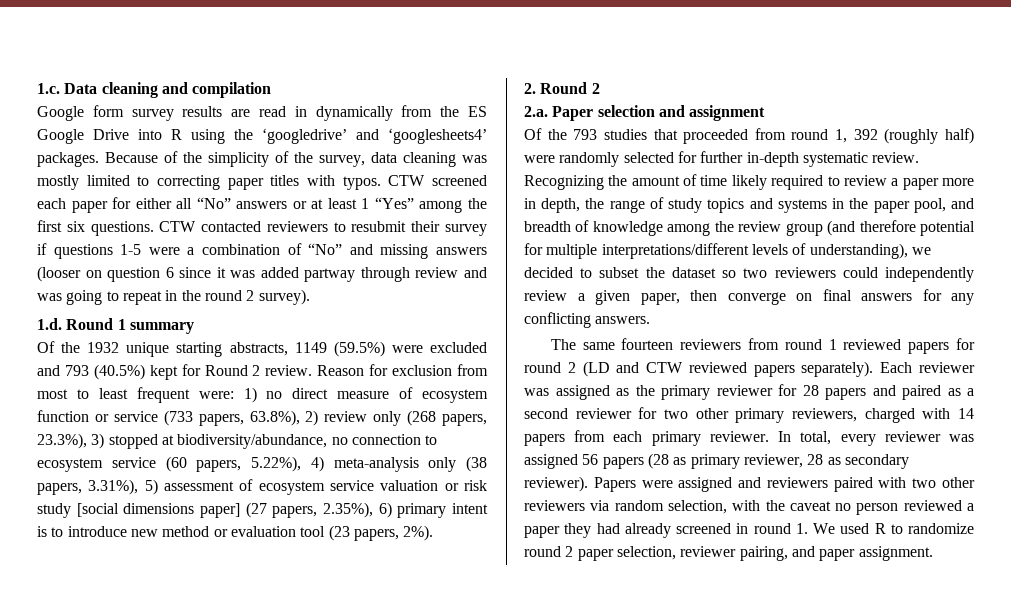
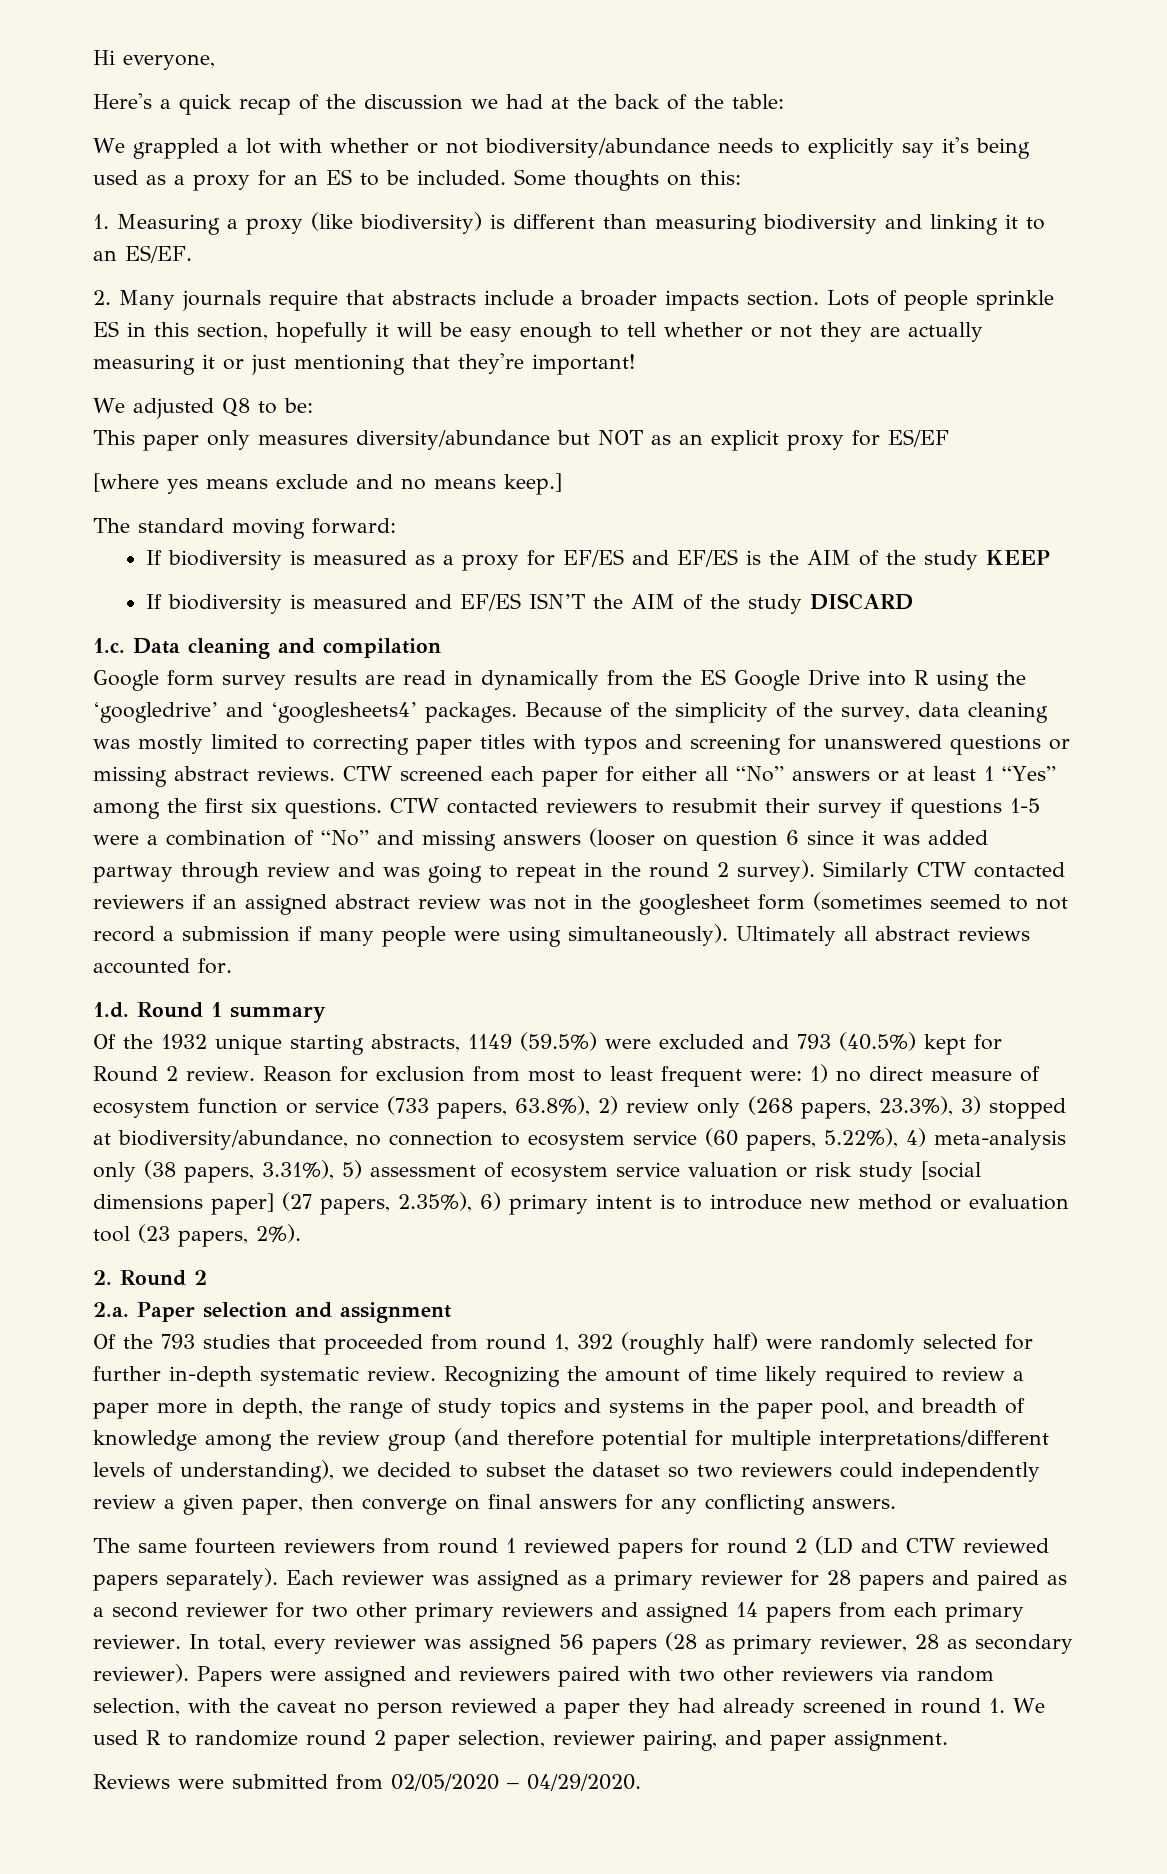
+ Hi everyone,
+ Here's a quick recap of the discussion we had at the back of the table:
+ We grappled a lot with whether or not biodiversity/abundance needs to explicitly say it's being used as a proxy for an ES to be included. Some thoughts on this:
+ 1. Measuring a proxy (like biodiversity) is different than measuring biodiversity and linking it to an ES/EF.
+ 2. Many journals require that abstracts include a broader impacts section. Lots of people sprinkle ES in this section, hopefully it will be easy enough to tell whether or not they are actually measuring it or just mentioning that they're important!
+ We adjusted Q8 to be:
+ This paper only measures diversity/abundance but NOT as an explicit proxy for ES/EF
+ [where yes means exclude and no means keep.]
+ The standard moving forward:
+ If biodiversity is measured as a proxy for EF/ES and EF/ES is the AIM of the study KEEP
+ If biodiversity is measured and EF/ES ISN’T the AIM of the study DISCARD
- Because of the simplicity of the survey, data cleaning was mostly limited to correcting paper titles with typos.
+ Because of the simplicity of the survey, data cleaning was mostly limited to correcting paper titles with typos and screening for unanswered questions or missing abstract reviews.
+ Similarly CTW contacted reviewers if an assigned abstract review was not in the googlesheet form (sometimes seemed to not record a submission if many people were using simultaneously). Ultimately all abstract reviews accounted for.
- Each reviewer was assigned as the primary reviewer for 28 papers and paired as a second reviewer for two other primary reviewers, charged with 14 papers from each primary reviewer.
+ Each reviewer was assigned as a primary reviewer for 28 papers and paired as a second reviewer for two other primary reviewers and assigned 14 papers from each primary reviewer.
+ Reviews were submitted from 02/05/2020 – 04/29/2020.

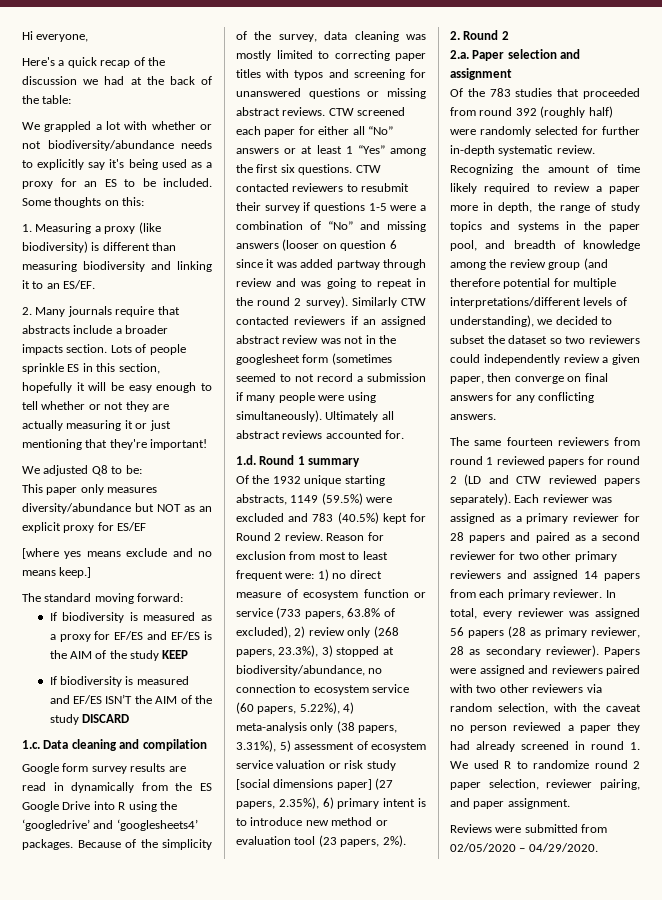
- Of the 1932 unique starting abstracts, 1149 (59.5%) were excluded and 793 (40.5%) kept for Round 2 review.
+ Of the 1932 unique starting abstracts, 1149 (59.5%) were excluded and 783 (40.5%) kept for Round 2 review.
- 1) no direct measure of ecosystem function or service (733 papers, 63.8%), 2) review only (268 papers, 23.3%), 3) stopped at biodiversity/abundance, no connection to ecosystem service (60 papers, 5.22%), 4) meta-analysis only (38 papers, 3.31%), 5) assessment of ecosystem service valuation or risk study [social dimensions paper] (27 papers, 2.35%), 6) primary intent is to introduce new method or evaluation tool (23 papers, 2%).
+ 1) no direct measure of ecosystem function or service (733 papers, 63.8% of excluded), 2) review only (268 papers, 23.3%), 3) stopped at biodiversity/abundance, no connection to ecosystem service (60 papers, 5.22%), 4) meta-analysis only (38 papers, 3.31%), 5) assessment of ecosystem service valuation or risk study [social dimensions paper] (27 papers, 2.35%), 6) primary intent is to introduce new method or evaluation tool (23 papers, 2%).
- Of the 793 studies that proceeded from round 1, 392 (roughly half) were randomly selected for further in-depth systematic review.
+ Of the 783 studies that proceeded from round 392 (roughly half) were randomly selected for further in-depth systematic review.

